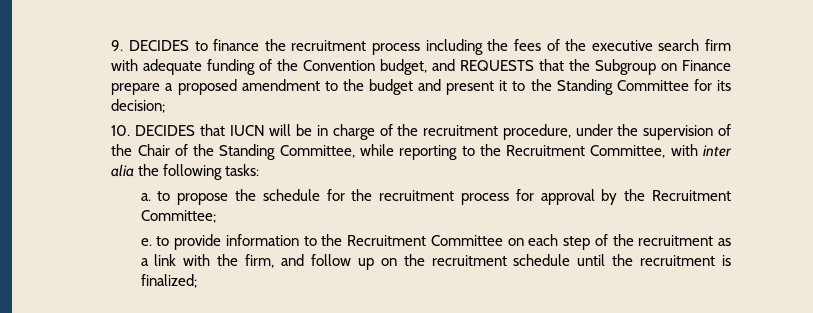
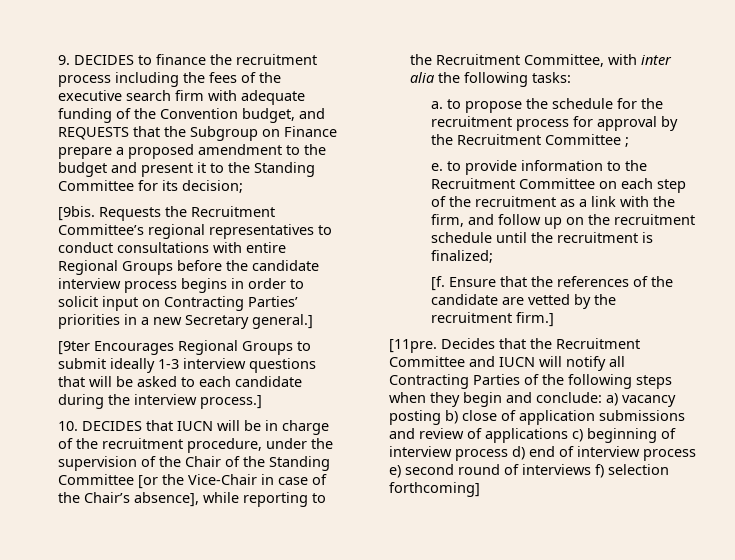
+ [9bis. Requests the Recruitment Committee’s regional representatives to conduct consultations with entire Regional Groups before the candidate interview process begins in order to solicit input on Contracting Parties’ priorities in a new Secretary general.]
+ [9ter Encourages Regional Groups to submit ideally 1-3 interview questions that will be asked to each candidate during the interview process.]
- 10. DECIDES that IUCN will be in charge of the recruitment procedure, under the supervision of the Chair of the Standing Committee, while reporting to the Recruitment Committee, with inter alia the following tasks:
+ 10. DECIDES that IUCN will be in charge of the recruitment procedure, under the supervision of the Chair of the Standing Committee [or the Vice-Chair in case of the Chair’s absence], while reporting to the Recruitment Committee, with inter alia the following tasks:
- a. to propose the schedule for the recruitment process for approval by the Recruitment Committee;
+ a. to propose the schedule for the recruitment process for approval by the Recruitment Committee ;
+ [f. Ensure that the references of the candidate are vetted by the recruitment firm.]
+ [11pre. Decides that the Recruitment Committee and IUCN will notify all Contracting Parties of the following steps when they begin and conclude: a) vacancy posting b) close of application submissions and review of applications c) beginning of interview process d) end of interview process e) second round of interviews f) selection forthcoming]

